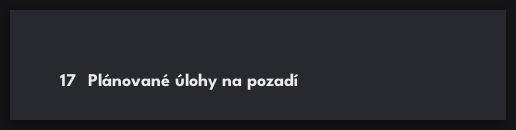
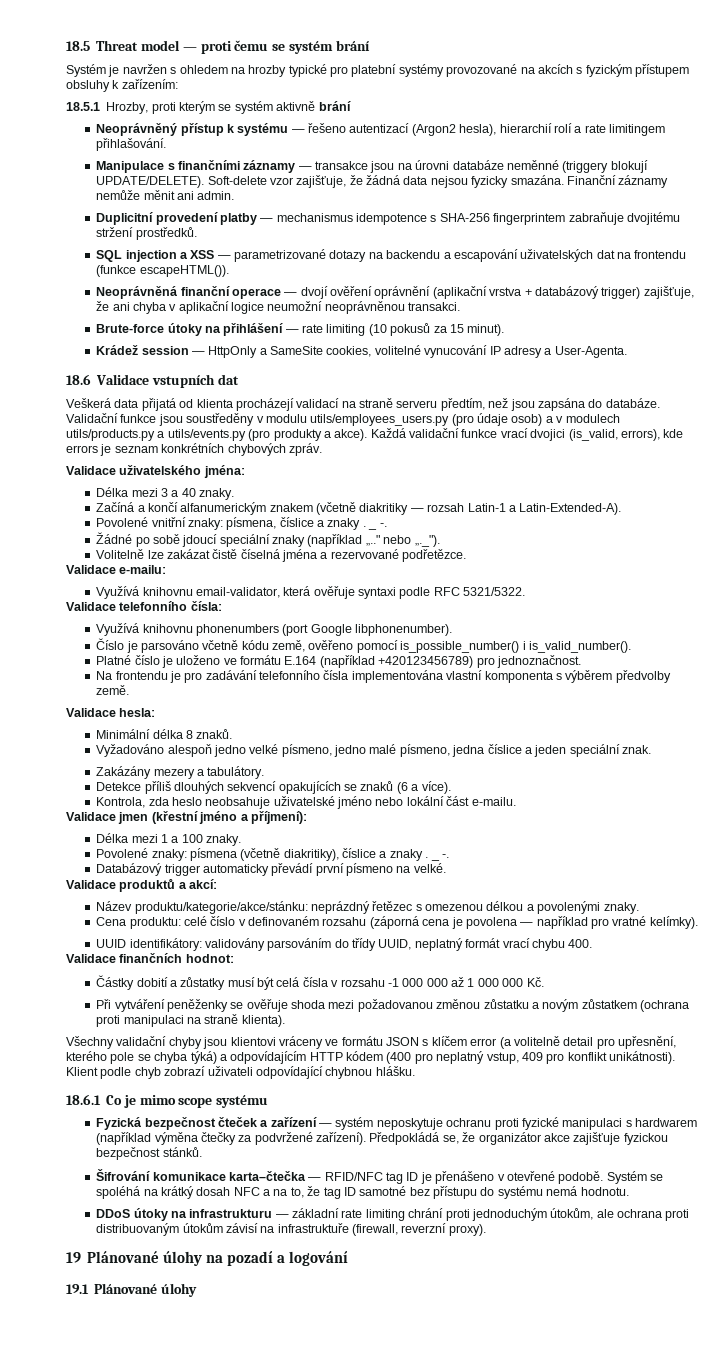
- 17 Plánované úlohy na pozadí
+ 18.5 Threat model — proti čemu se systém brání
+ Systém je navržen s ohledem na hrozby typické pro platební systémy provozované na akcích s fyzickým přístupem obsluhy k zařízením:
+ 18.5.1 Hrozby, proti kterým se systém aktivně brání
+ Neoprávněný přístup k systému — řešeno autentizací (Argon2 hesla), hierarchií rolí a rate limitingem přihlašování.
+ Manipulace s finančními záznamy — transakce jsou na úrovni databáze neměnné (triggery blokují UPDATE/DELETE). Soft-delete vzor zajišťuje, že žádná data nejsou fyzicky smazána. Finanční záznamy nemůže měnit ani admin.
+ Duplicitní provedení platby — mechanismus idempotence s SHA-256 fingerprintem zabraňuje dvojitému stržení prostředků.
+ SQL injection a XSS — parametrizované dotazy na backendu a escapování uživatelských dat na frontendu (funkce escapeHTML()).
+ Neoprávněná finanční operace — dvojí ověření oprávnění (aplikační vrstva + databázový trigger) zajišťuje, že ani chyba v aplikační logice neumožní neoprávněnou transakci.
+ Brute-force útoky na přihlášení — rate limiting (10 pokusů za 15 minut).
+ Krádež session — HttpOnly a SameSite cookies, volitelné vynucování IP adresy a User-Agenta.
+ 18.6 Validace vstupních dat
+ Veškerá data přijatá od klienta procházejí validací na straně serveru předtím, než jsou zapsána do databáze. Validační funkce jsou soustředěny v modulu utils/employees_users.py (pro údaje osob) a v modulech utils/products.py a utils/events.py (pro produkty a akce). Každá validační funkce vrací dvojici (is_valid, errors), kde errors je seznam konkrétních chybových zpráv.
+ Validace uživatelského jména:
+ Délka mezi 3 a 40 znaky.
+ Začíná a končí alfanumerickým znakem (včetně diakritiky — rozsah Latin-1 a Latin-Extended-A).
+ Povolené vnitřní znaky: písmena, číslice a znaky . _ -.
+ Žádné po sobě jdoucí speciální znaky (například „.." nebo „._").
+ Volitelně lze zakázat čistě číselná jména a rezervované podřetězce.
+ Validace e-mailu:
+ Využívá knihovnu email-validator, která ověřuje syntaxi podle RFC 5321/5322.
+ Validace telefonního čísla:
+ Využívá knihovnu phonenumbers (port Google libphonenumber).
+ Číslo je parsováno včetně kódu země, ověřeno pomocí is_possible_number() i is_valid_number().
+ Platné číslo je uloženo ve formátu E.164 (například +420123456789) pro jednoznačnost.
+ Na frontendu je pro zadávání telefonního čísla implementována vlastní komponenta s výběrem předvolby země.
+ Validace hesla:
+ Minimální délka 8 znaků.
+ Vyžadováno alespoň jedno velké písmeno, jedno malé písmeno, jedna číslice a jeden speciální znak.
+ Zakázány mezery a tabulátory.
+ Detekce příliš dlouhých sekvencí opakujících se znaků (6 a více).
+ Kontrola, zda heslo neobsahuje uživatelské jméno nebo lokální část e-mailu.
+ Validace jmen (křestní jméno a příjmení):
+ Délka mezi 1 a 100 znaky.
+ Povolené znaky: písmena (včetně diakritiky), číslice a znaky . _ -.
+ Databázový trigger automaticky převádí první písmeno na velké.
+ Validace produktů a akcí:
+ Název produktu/kategorie/akce/stánku: neprázdný řetězec s omezenou délkou a povolenými znaky.
+ Cena produktu: celé číslo v definovaném rozsahu (záporná cena je povolena — například pro vratné kelímky).
+ UUID identifikátory: validovány parsováním do třídy UUID, neplatný formát vrací chybu 400.
+ Validace finančních hodnot:
+ Částky dobití a zůstatky musí být celá čísla v rozsahu -1 000 000 až 1 000 000 Kč.
+ Při vytváření peněženky se ověřuje shoda mezi požadovanou změnou zůstatku a novým zůstatkem (ochrana proti manipulaci na straně klienta).
+ Všechny validační chyby jsou klientovi vráceny ve formátu JSON s klíčem error (a volitelně detail pro upřesnění, kterého pole se chyba týká) a odpovídajícím HTTP kódem (400 pro neplatný vstup, 409 pro konflikt unikátnosti). Klient podle chyb zobrazí uživateli odpovídající chybnou hlášku.
+ 18.6.1 Co je mimo scope systému
+ Fyzická bezpečnost čteček a zařízení — systém neposkytuje ochranu proti fyzické manipulaci s hardwarem (například výměna čtečky za podvržené zařízení). Předpokládá se, že organizátor akce zajišťuje fyzickou bezpečnost stánků.
+ Šifrování komunikace karta–čtečka — RFID/NFC tag ID je přenášeno v otevřené podobě. Systém se spoléhá na krátký dosah NFC a na to, že tag ID samotné bez přístupu do systému nemá hodnotu.
+ DDoS útoky na infrastrukturu — základní rate limiting chrání proti jednoduchým útokům, ale ochrana proti distribuovaným útokům závisí na infrastruktuře (firewall, reverzní proxy).
+ 19 Plánované úlohy na pozadí a logování
+ 19.1 Plánované úlohy

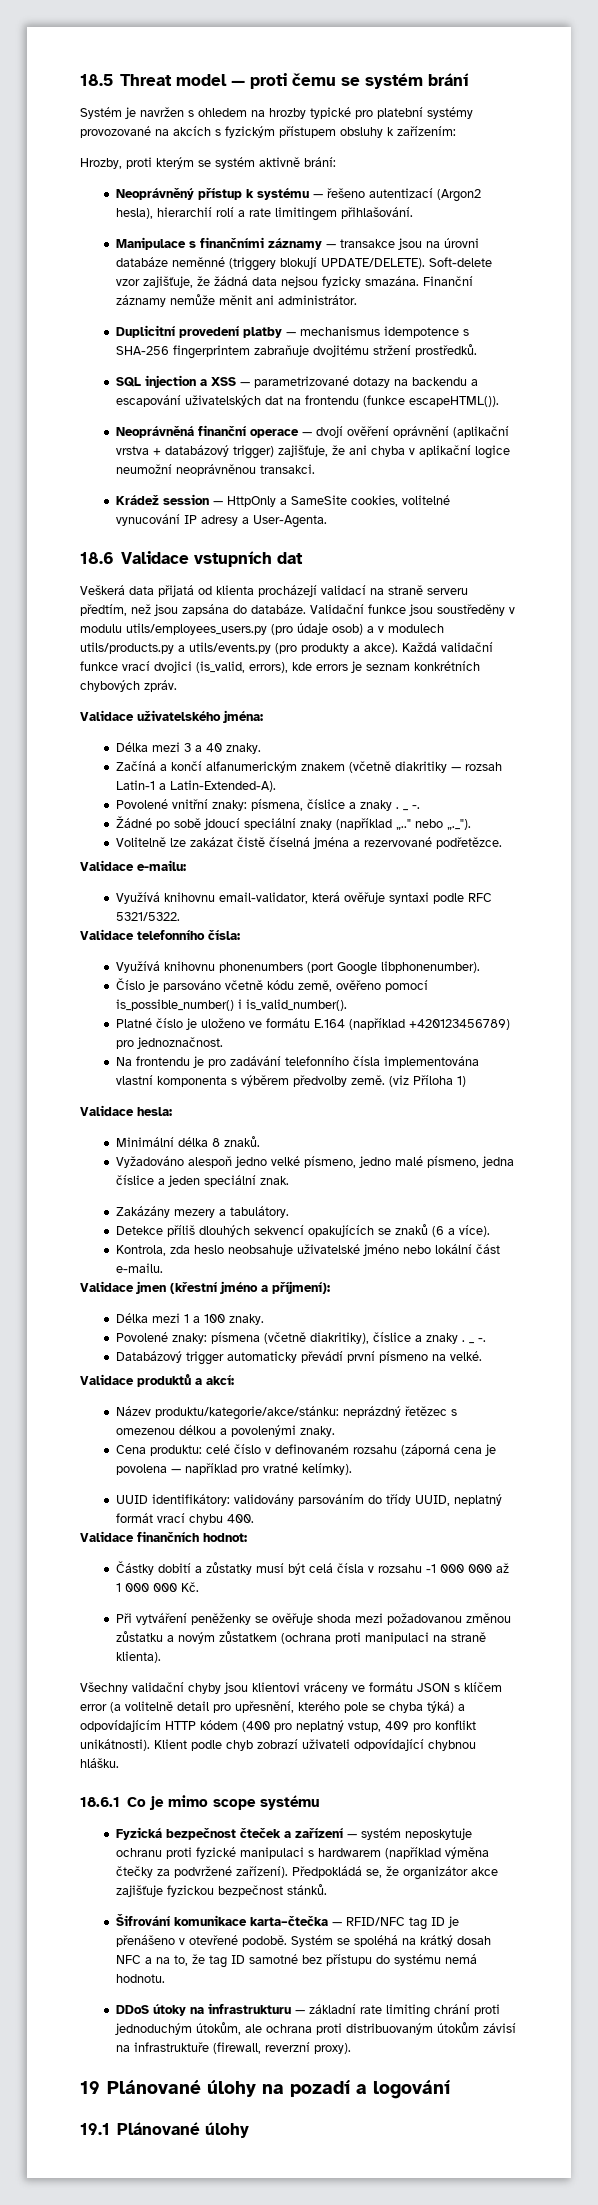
- 18.5.1 Hrozby, proti kterým se systém aktivně brání
+ Hrozby, proti kterým se systém aktivně brání:
- Finanční záznamy nemůže měnit ani admin.
+ Finanční záznamy nemůže měnit ani administrátor.
- Brute-force útoky na přihlášení — rate limiting (10 pokusů za 15 minut).
+ (viz Příloha 1)

